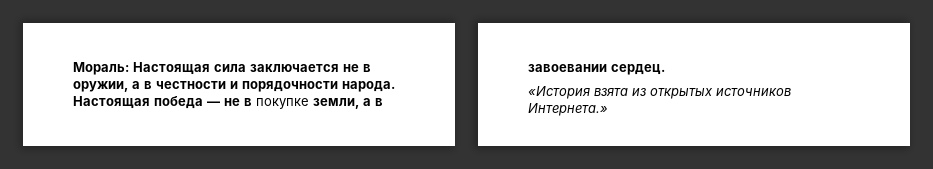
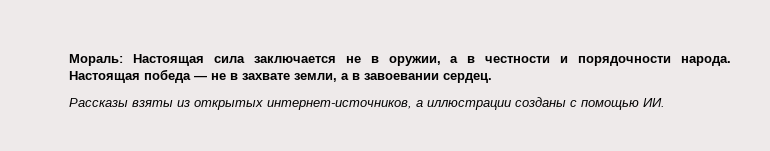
- Настоящая победа — не в покупке земли, а в завоевании сердец.
+ Настоящая победа — не в захвате земли, а в завоевании сердец.
- «История взята из открытых источников Интернета.»
+ Рассказы взяты из открытых интернет-источников, а иллюстрации созданы с помощью ИИ.

